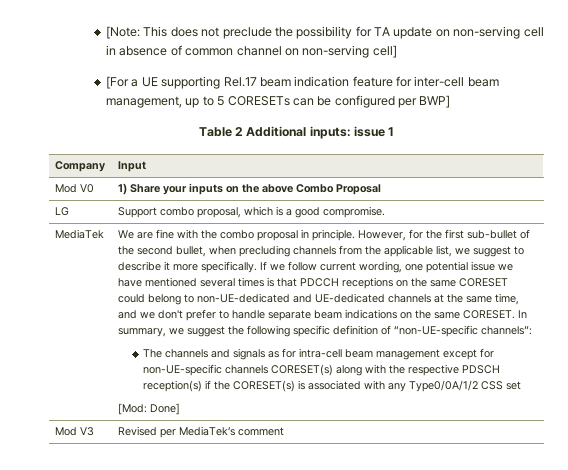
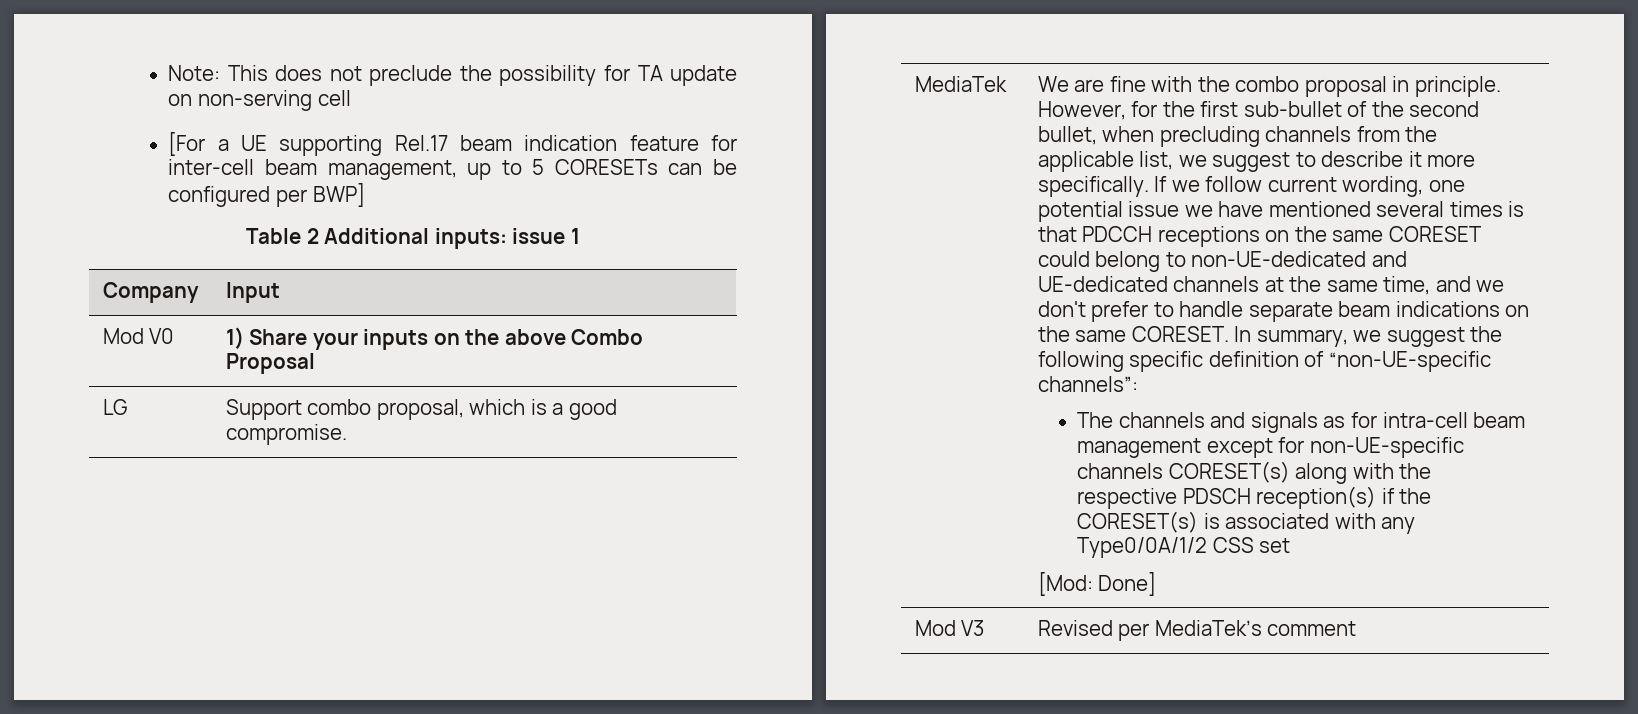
- [Note: This does not preclude the possibility for TA update on non-serving cell in absence of common channel on non-serving cell]
+ Note: This does not preclude the possibility for TA update on non-serving cell

